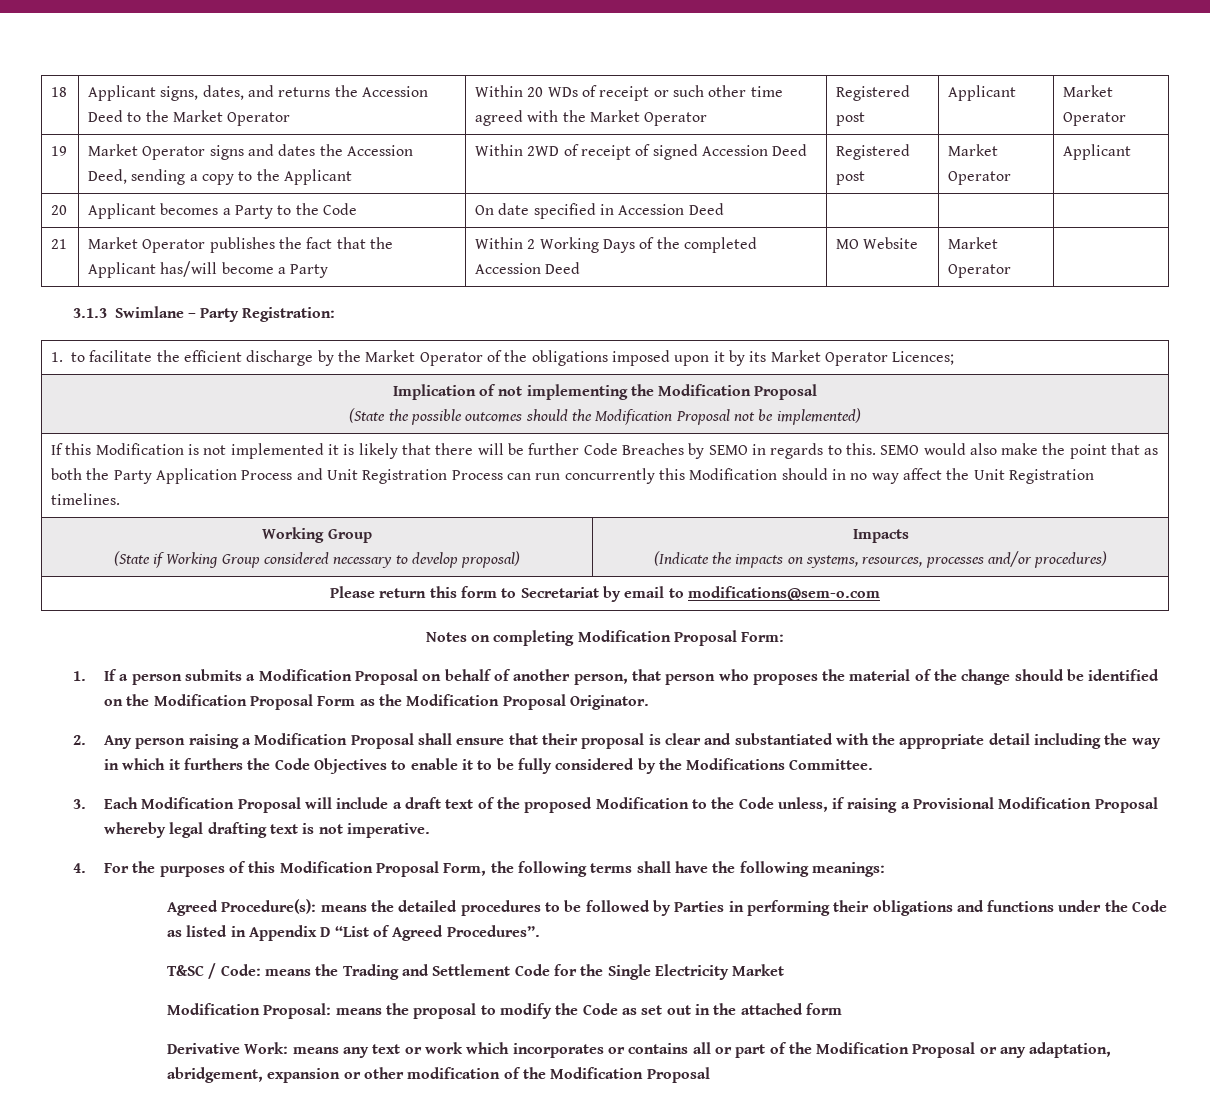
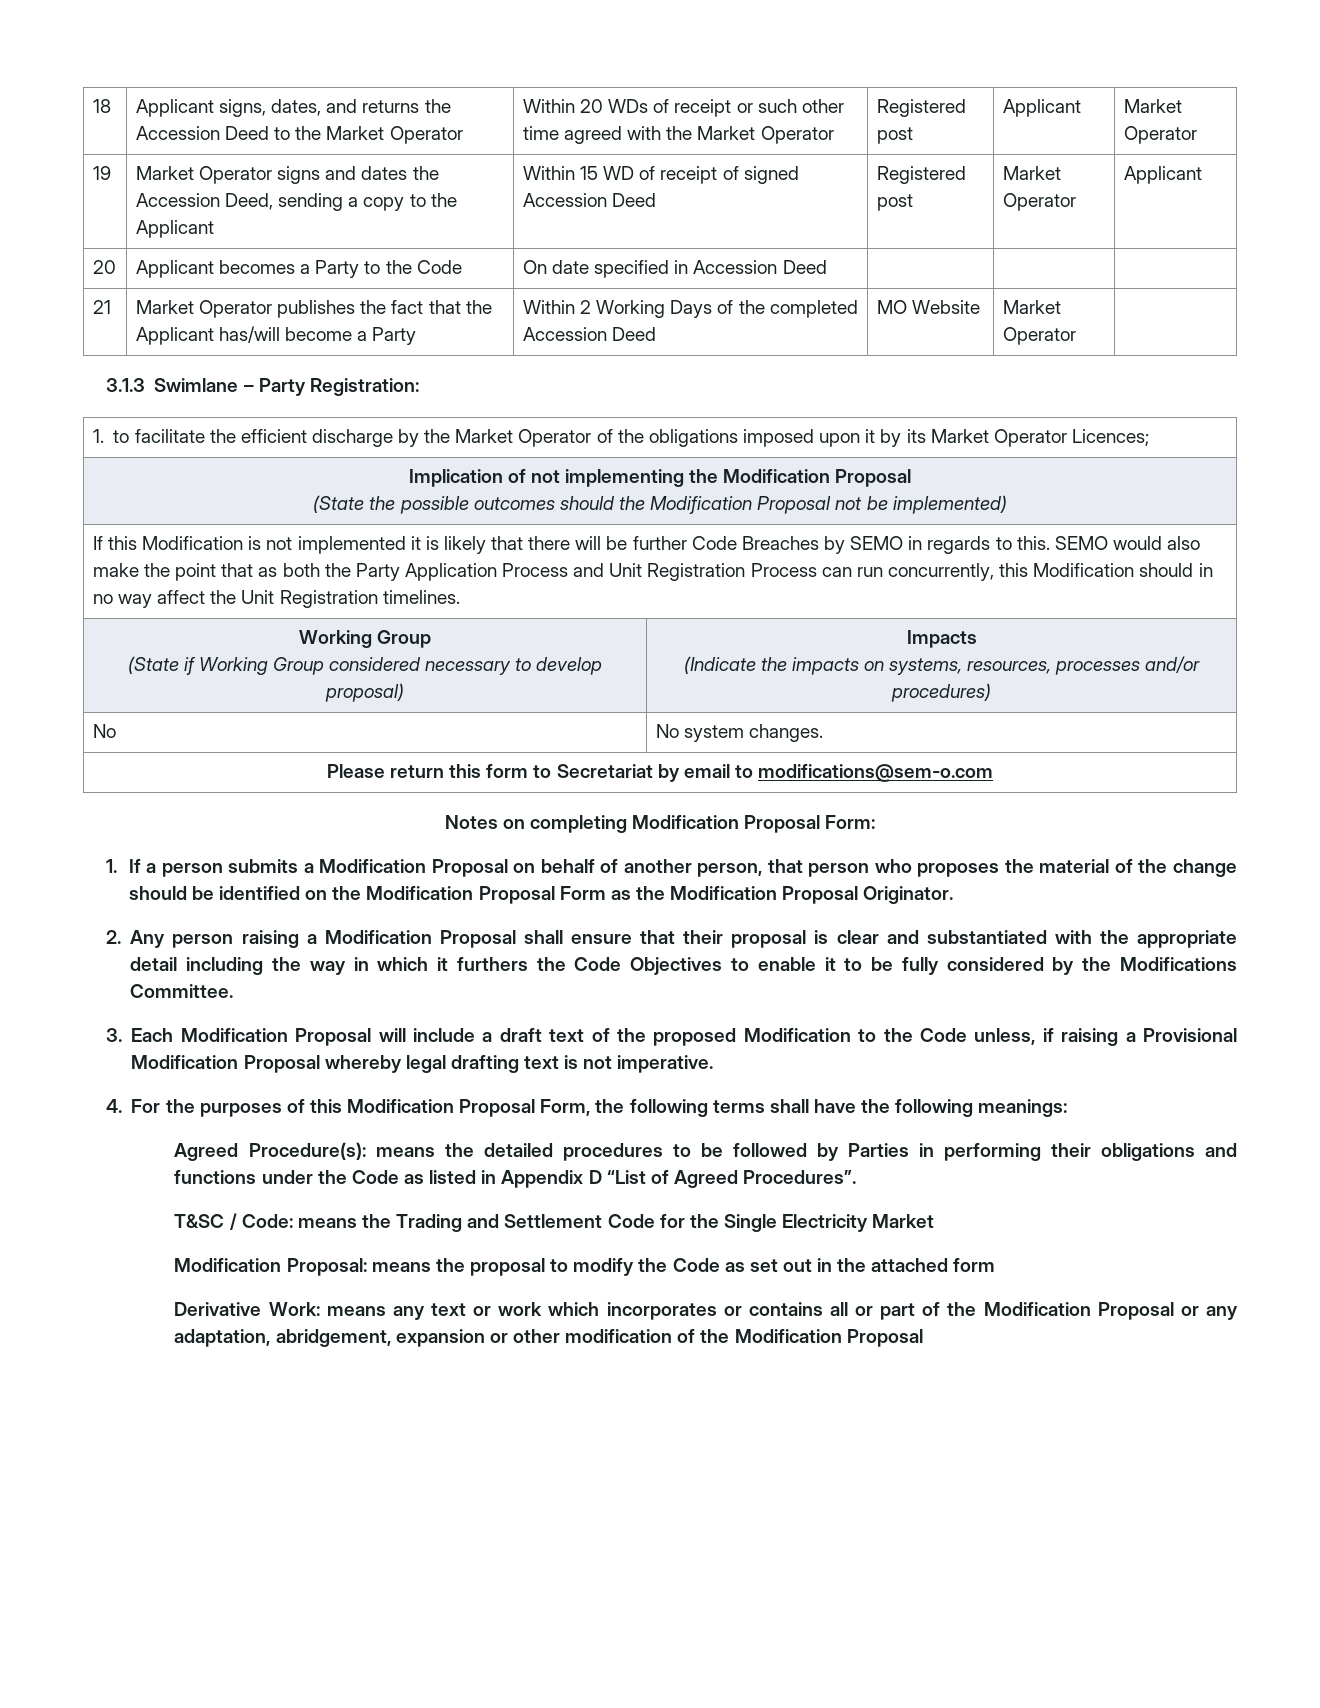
- 19 | Market Operator signs and dates the Accession Deed, sending a copy to the Applicant | Within 2WD of receipt of signed Accession Deed | Registered post | Market Operator | Applicant
+ 19 | Market Operator signs and dates the Accession Deed, sending a copy to the Applicant | Within 15 WD of receipt of signed Accession Deed | Registered post | Market Operator | Applicant
- SEMO would also make the point that as both the Party Application Process and Unit Registration Process can run concurrently this Modification should in no way affect the Unit Registration timelines.
+ SEMO would also make the point that as both the Party Application Process and Unit Registration Process can run concurrently, this Modification should in no way affect the Unit Registration timelines.
+ No | No system changes.

